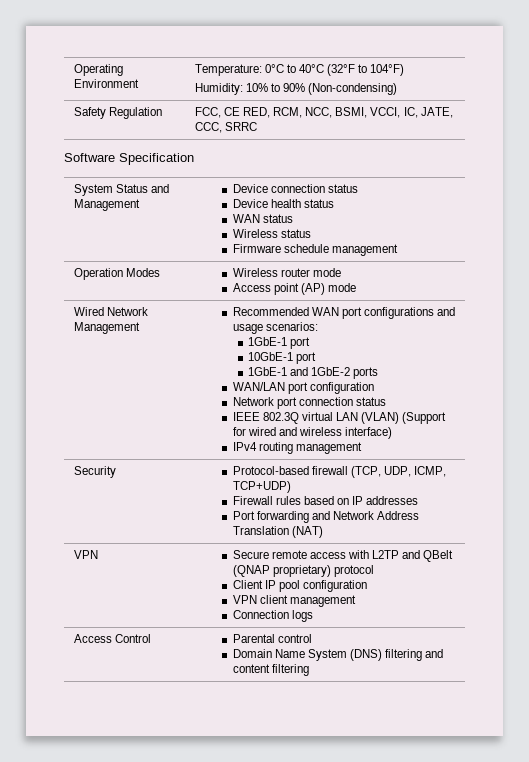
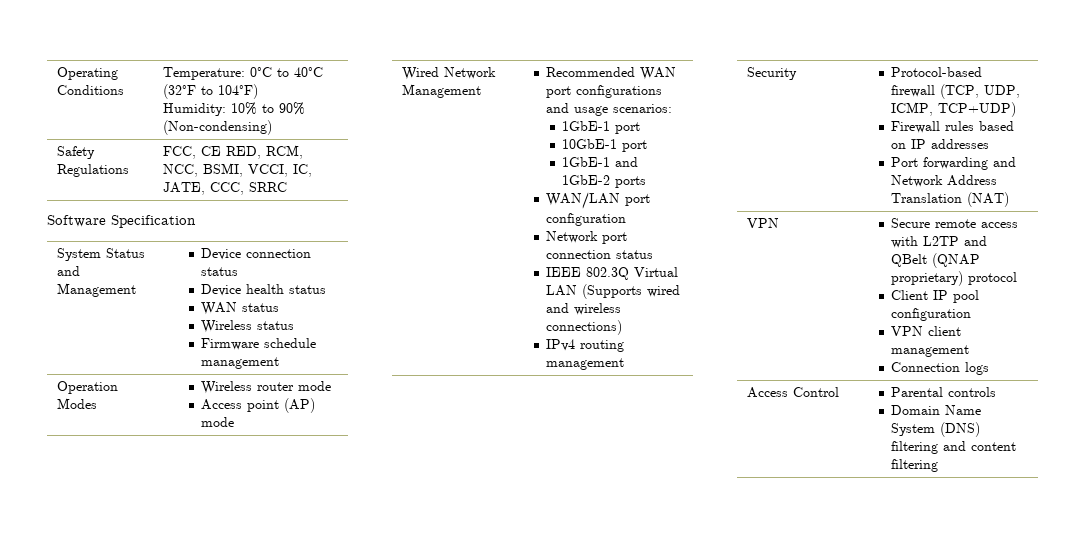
- Operating Environment | Temperature: 0°C to 40°C (32°F to 104°F)
+ Operating Conditions | Temperature: 0°C to 40°C (32°F to 104°F)
- Safety Regulation | FCC, CE RED, RCM, NCC, BSMI, VCCI, IC, JATE, CCC, SRRC
+ Safety Regulations | FCC, CE RED, RCM, NCC, BSMI, VCCI, IC, JATE, CCC, SRRC
  Wired Network Management | Recommended WAN port configurations and usage scenarios:
  1GbE-1 port
  10GbE-1 port
  1GbE-1 and 1GbE-2 ports
  WAN/LAN port configuration
  Network port connection status
- IEEE 802.3Q virtual LAN (VLAN) (Support for wired and wireless interface)
+ IEEE 802.3Q Virtual LAN (Supports wired and wireless connections)
- Access Control | Parental control
+ Access Control | Parental controls

